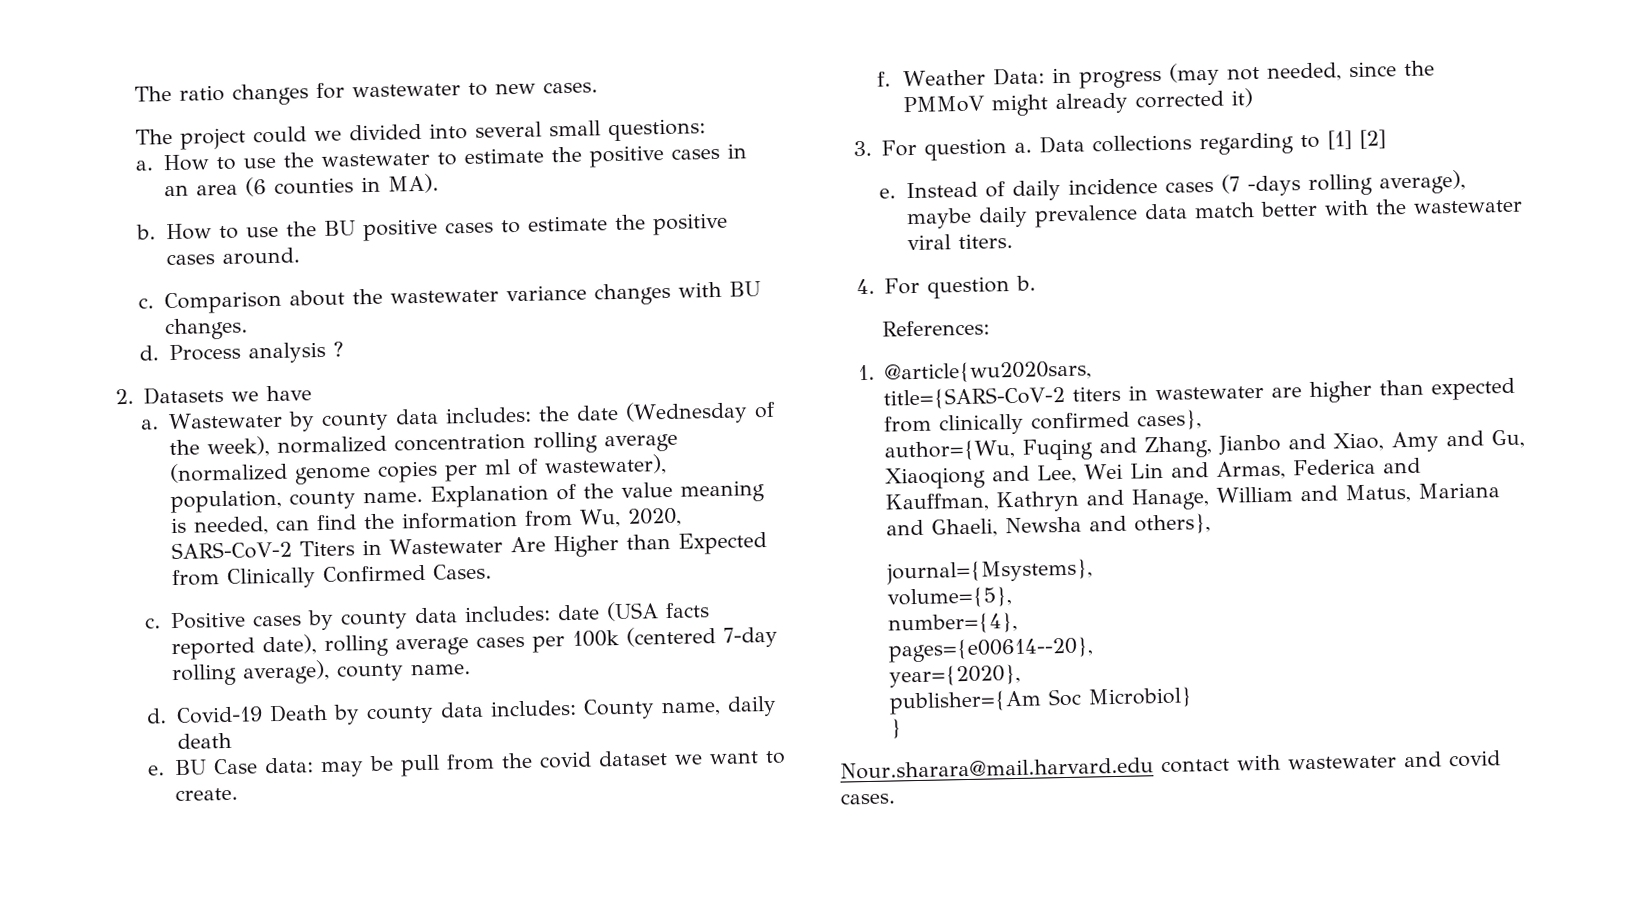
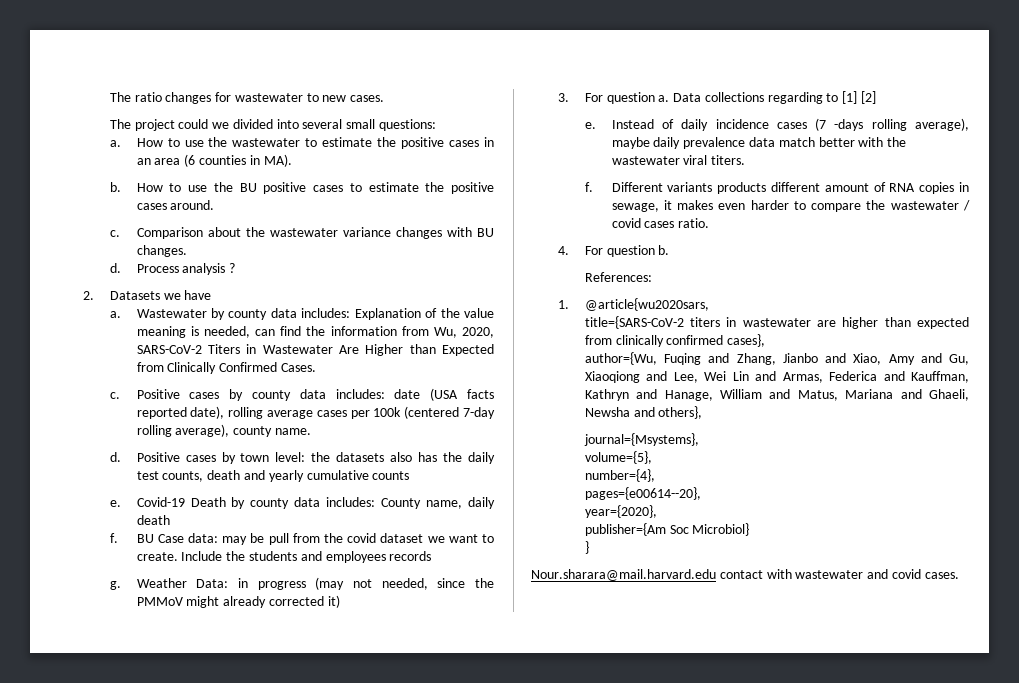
- Wastewater by county data includes: the date (Wednesday of the week), normalized concentration rolling average (normalized genome copies per ml of wastewater), population, county name. Explanation of the value meaning is needed, can find the information from Wu, 2020, SARS-CoV-2 Titers in Wastewater Are Higher than Expected from Clinically Confirmed Cases.
+ Wastewater by county data includes: Explanation of the value meaning is needed, can find the information from Wu, 2020, SARS-CoV-2 Titers in Wastewater Are Higher than Expected from Clinically Confirmed Cases.
+ Positive cases by town level: the datasets also has the daily test counts, death and yearly cumulative counts
+ e.
  Covid-19 Death by county data includes: County name, daily death
- e.
+ f.
- BU Case data: may be pull from the covid dataset we want to create.
- f.
+ BU Case data: may be pull from the covid dataset we want to create. Include the students and employees records
+ g.
+ f. Different variants products different amount of RNA copies in sewage, it makes even harder to compare the wastewater / covid cases ratio.

